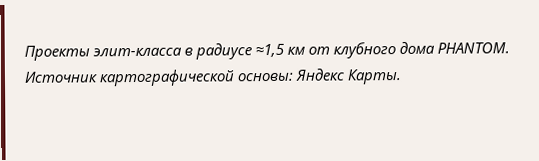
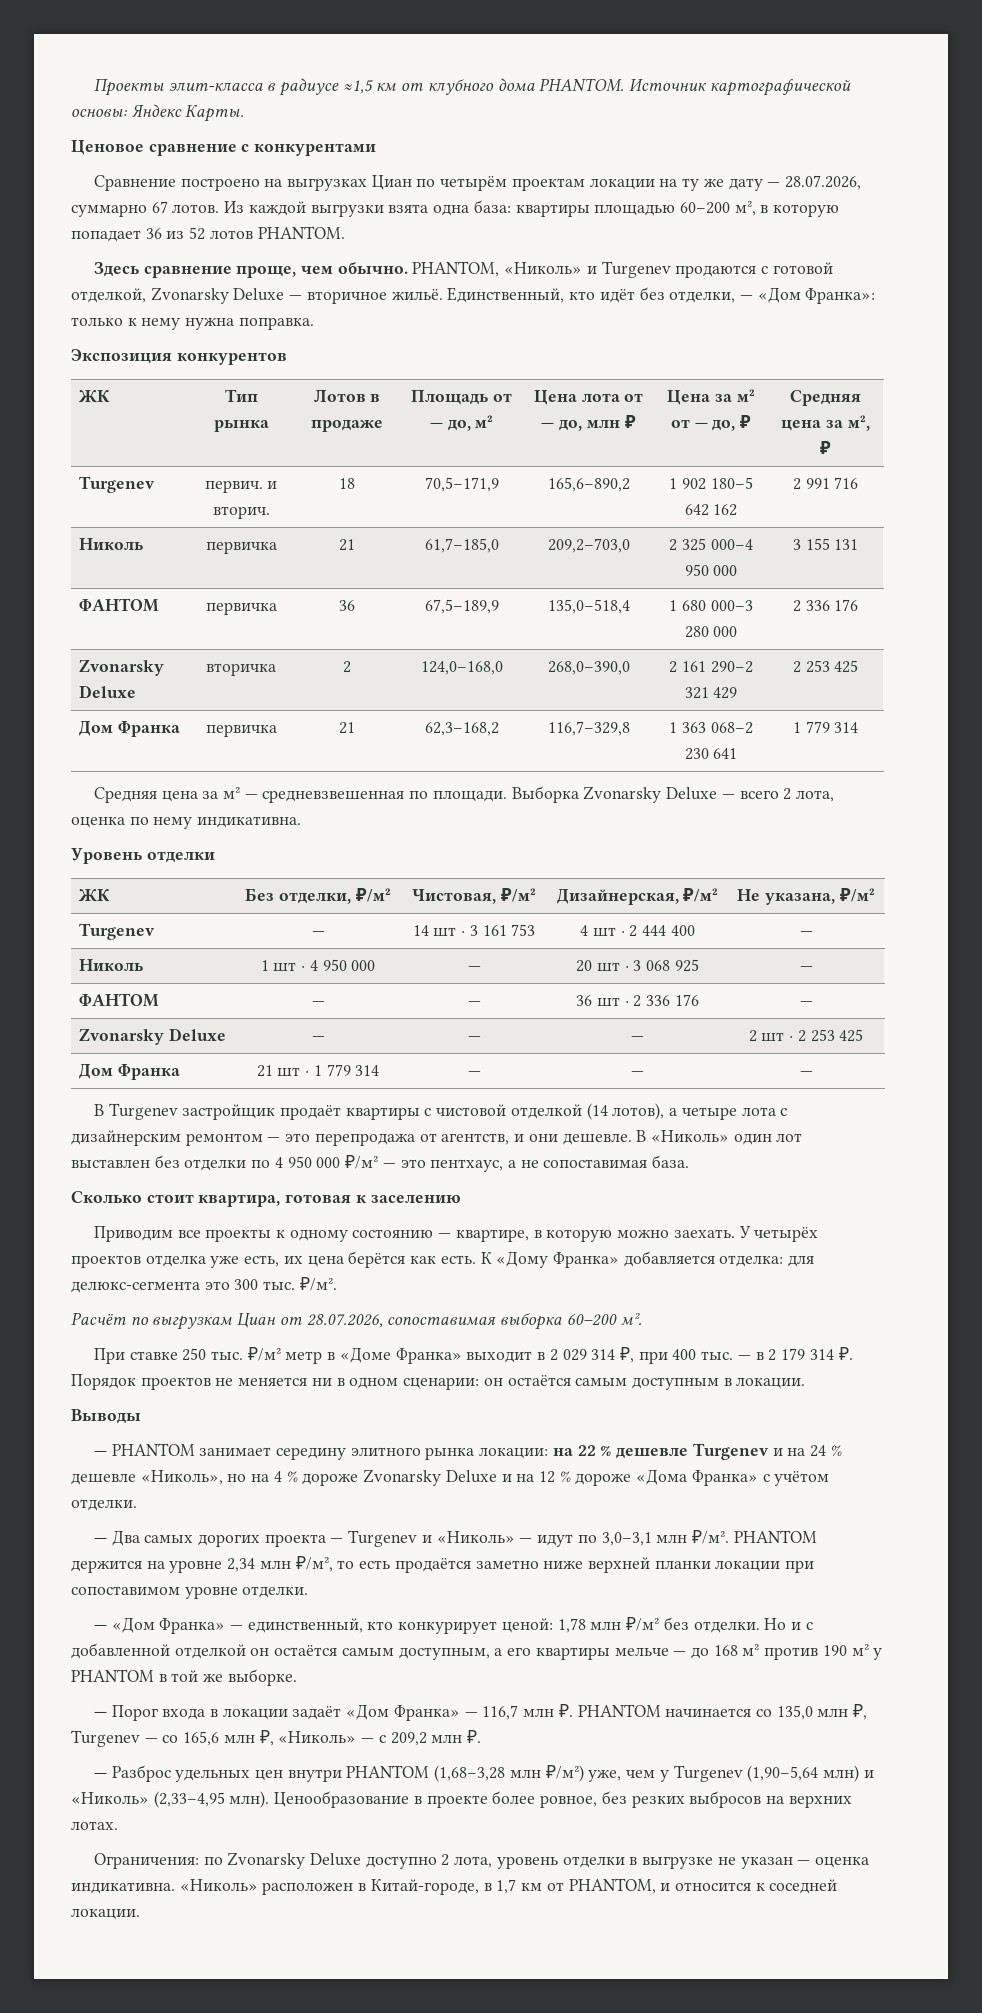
+ Ценовое сравнение с конкурентами
+ Сравнение построено на выгрузках Циан по четырём проектам локации на ту же дату — 28.07.2026, суммарно 67 лотов. Из каждой выгрузки взята одна база: квартиры площадью 60–200 м², в которую попадает 36 из 52 лотов PHANTOM.
+ Здесь сравнение проще, чем обычно. PHANTOM, «Николь» и Turgenev продаются с готовой отделкой, Zvonarsky Deluxe — вторичное жильё. Единственный, кто идёт без отделки, — «Дом Франка»: только к нему нужна поправка.
+ Экспозиция конкурентов
+ ЖК | Тип рынка | Лотов в продаже | Площадь от — до, м² | Цена лота от — до, млн ₽ | Цена за м² от — до, ₽ | Средняя цена за м², ₽
+ Turgenev | первич. и вторич. | 18 | 70,5–171,9 | 165,6–890,2 | 1 902 180–5 642 162 | 2 991 716
+ Николь | первичка | 21 | 61,7–185,0 | 209,2–703,0 | 2 325 000–4 950 000 | 3 155 131
+ ФАНТОМ | первичка | 36 | 67,5–189,9 | 135,0–518,4 | 1 680 000–3 280 000 | 2 336 176
+ Zvonarsky Deluxe | вторичка | 2 | 124,0–168,0 | 268,0–390,0 | 2 161 290–2 321 429 | 2 253 425
+ Дом Франка | первичка | 21 | 62,3–168,2 | 116,7–329,8 | 1 363 068–2 230 641 | 1 779 314
+ Средняя цена за м² — средневзвешенная по площади. Выборка Zvonarsky Deluxe — всего 2 лота, оценка по нему индикативна.
+ Уровень отделки
+ ЖК | Без отделки, ₽/м² | Чистовая, ₽/м² | Дизайнерская, ₽/м² | Не указана, ₽/м²
+ Turgenev | — | 14 шт · 3 161 753 | 4 шт · 2 444 400 | —
+ Николь | 1 шт · 4 950 000 | — | 20 шт · 3 068 925 | —
+ ФАНТОМ | — | — | 36 шт · 2 336 176 | —
+ Zvonarsky Deluxe | — | — | — | 2 шт · 2 253 425
+ Дом Франка | 21 шт · 1 779 314 | — | — | —
+ В Turgenev застройщик продаёт квартиры с чистовой отделкой (14 лотов), а четыре лота с дизайнерским ремонтом — это перепродажа от агентств, и они дешевле. В «Николь» один лот выставлен без отделки по 4 950 000 ₽/м² — это пентхаус, а не сопоставимая база.
+ Сколько стоит квартира, готовая к заселению
+ Приводим все проекты к одному состоянию — квартире, в которую можно заехать. У четырёх проектов отделка уже есть, их цена берётся как есть. К «Дому Франка» добавляется отделка: для делюкс-сегмента это 300 тыс. ₽/м².
+ Расчёт по выгрузкам Циан от 28.07.2026, сопоставимая выборка 60–200 м².
+ При ставке 250 тыс. ₽/м² метр в «Доме Франка» выходит в 2 029 314 ₽, при 400 тыс. — в 2 179 314 ₽. Порядок проектов не меняется ни в одном сценарии: он остаётся самым доступным в локации.
+ Выводы
+ — PHANTOM занимает середину элитного рынка локации: на 22 % дешевле Turgenev и на 24 % дешевле «Николь», но на 4 % дороже Zvonarsky Deluxe и на 12 % дороже «Дома Франка» с учётом отделки.
+ — Два самых дорогих проекта — Turgenev и «Николь» — идут по 3,0–3,1 млн ₽/м². PHANTOM держится на уровне 2,34 млн ₽/м², то есть продаётся заметно ниже верхней планки локации при сопоставимом уровне отделки.
+ — «Дом Франка» — единственный, кто конкурирует ценой: 1,78 млн ₽/м² без отделки. Но и с добавленной отделкой он остаётся самым доступным, а его квартиры мельче — до 168 м² против 190 м² у PHANTOM в той же выборке.
+ — Порог входа в локации задаёт «Дом Франка» — 116,7 млн ₽. PHANTOM начинается со 135,0 млн ₽, Turgenev — со 165,6 млн ₽, «Николь» — с 209,2 млн ₽.
+ — Разброс удельных цен внутри PHANTOM (1,68–3,28 млн ₽/м²) уже, чем у Turgenev (1,90–5,64 млн) и «Николь» (2,33–4,95 млн). Ценообразование в проекте более ровное, без резких выбросов на верхних лотах.
+ Ограничения: по Zvonarsky Deluxe доступно 2 лота, уровень отделки в выгрузке не указан — оценка индикативна. «Николь» расположен в Китай-городе, в 1,7 км от PHANTOM, и относится к соседней локации.

